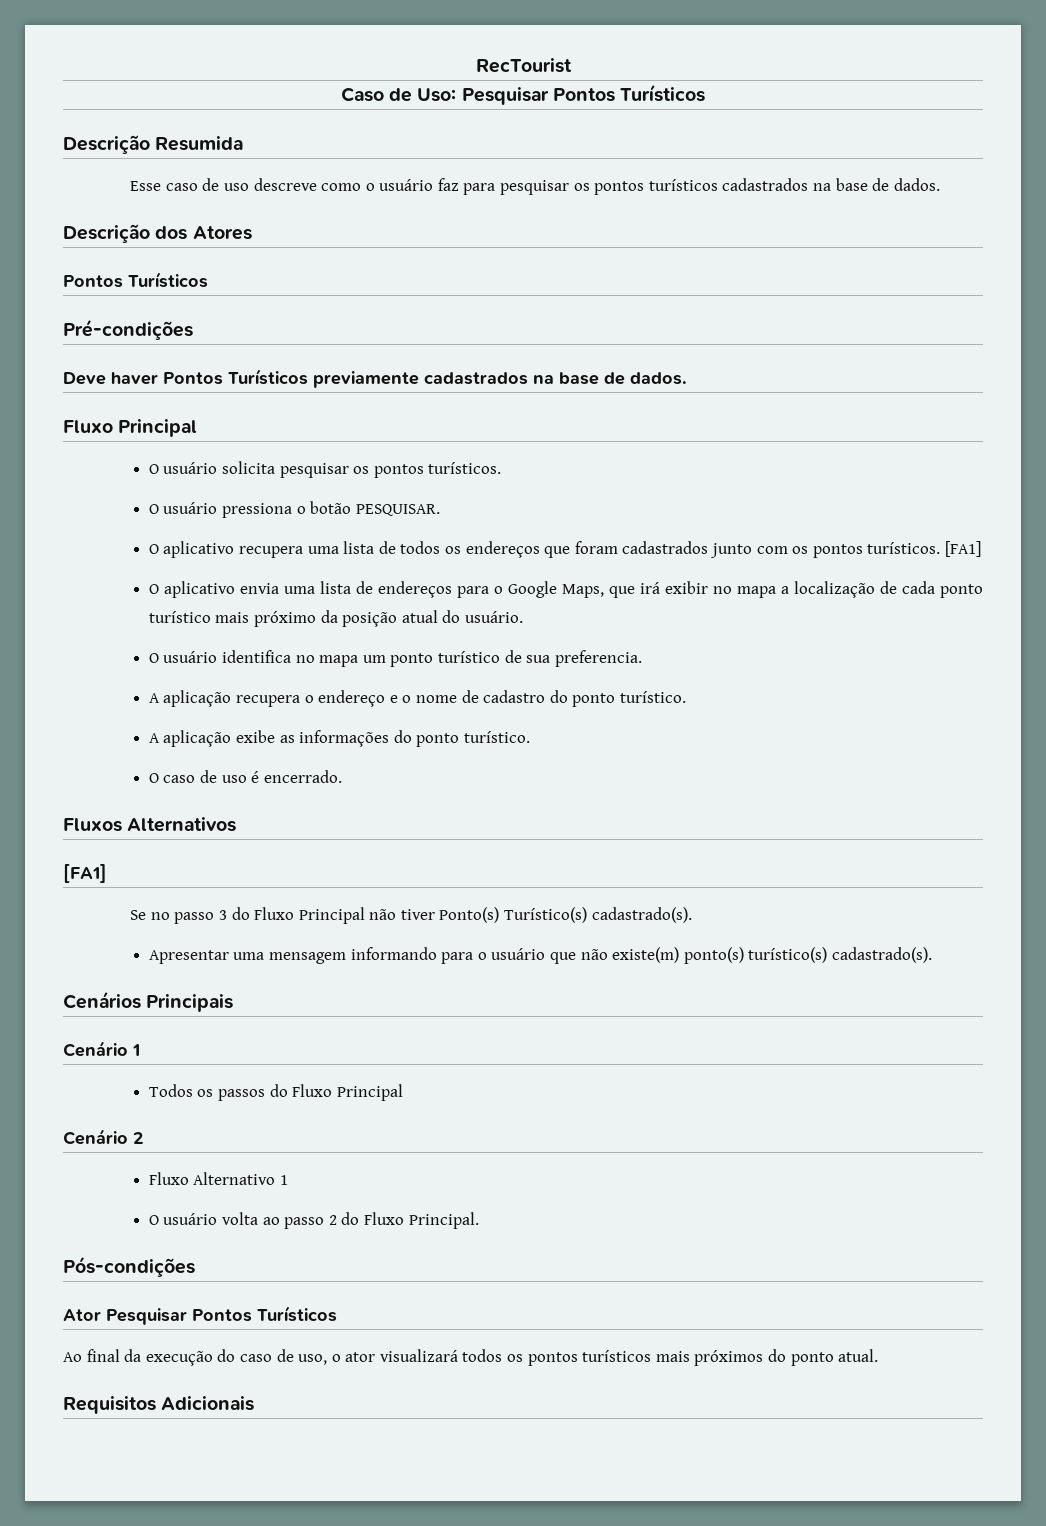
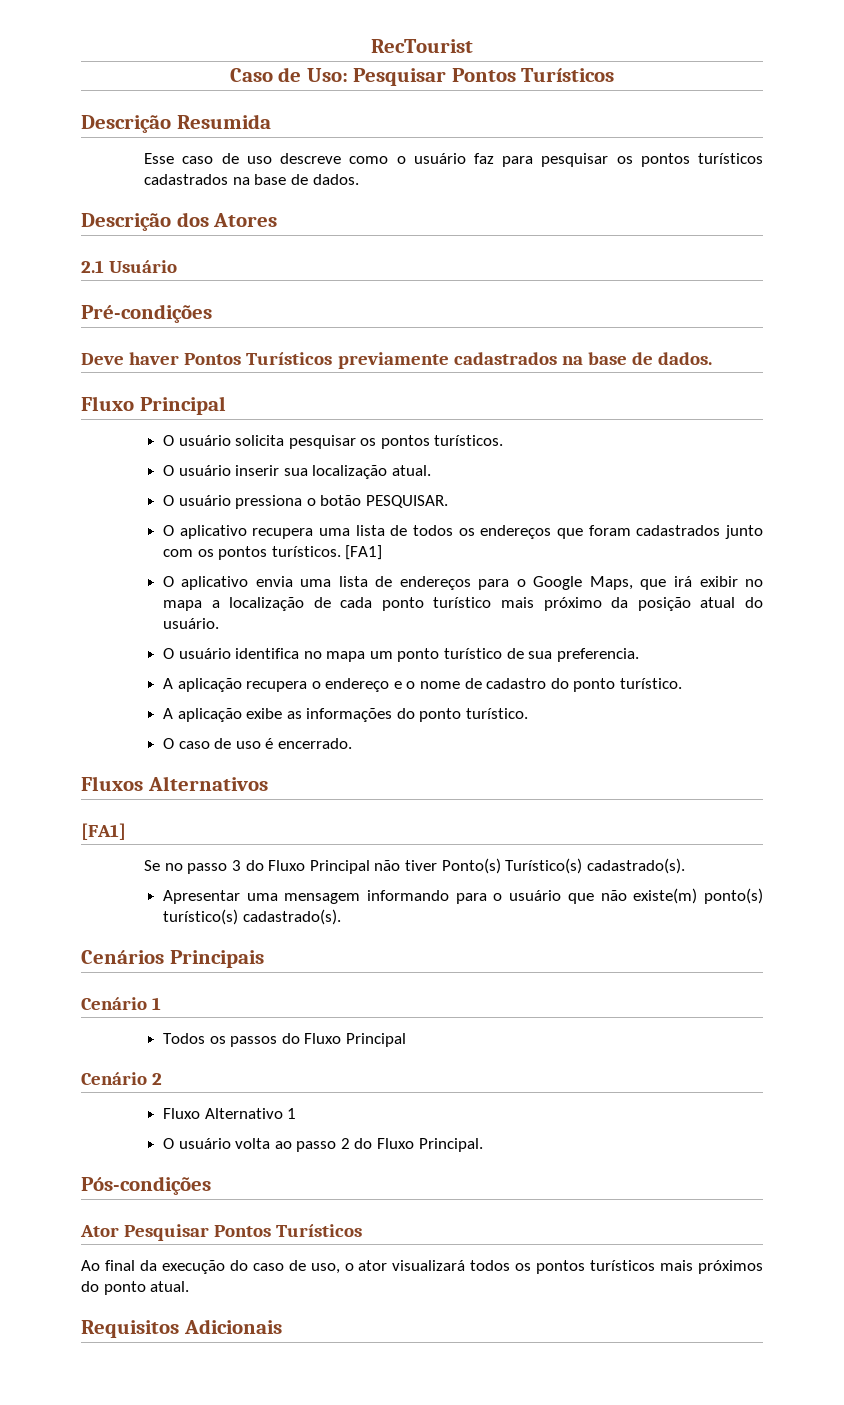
  Descrição dos Atores
- Pontos Turísticos
+ 2.1 Usuário
+ O usuário inserir sua localização atual.

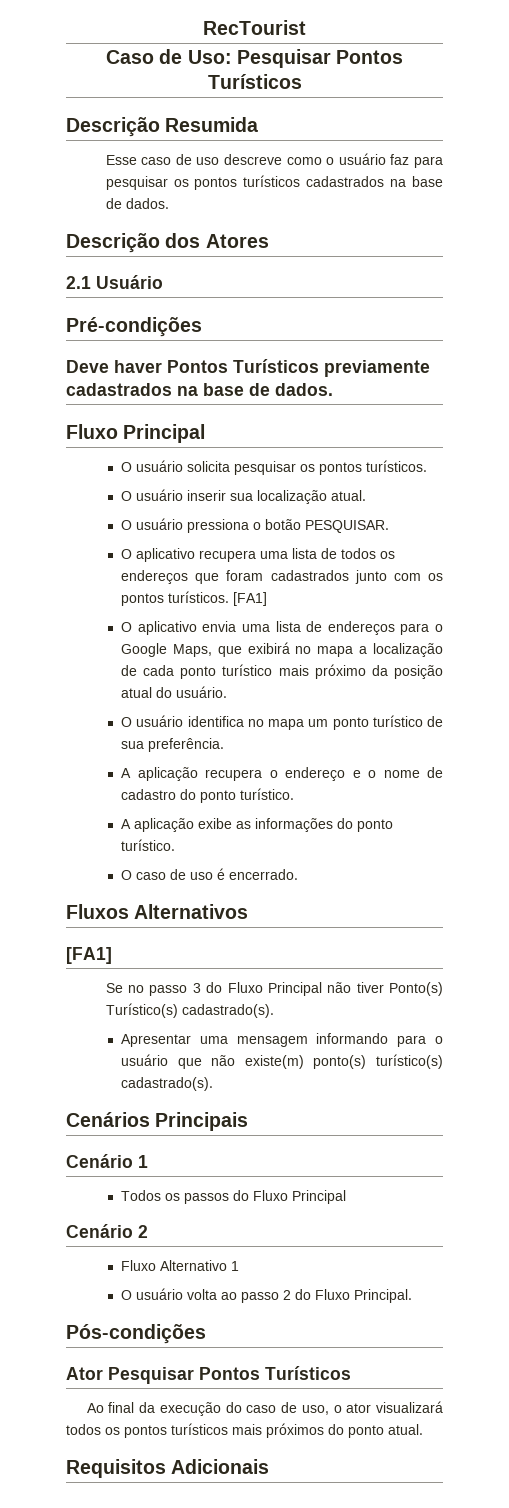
- O aplicativo envia uma lista de endereços para o Google Maps, que irá exibir no mapa a localização de cada ponto turístico mais próximo da posição atual do usuário.
+ O aplicativo envia uma lista de endereços para o Google Maps, que exibirá no mapa a localização de cada ponto turístico mais próximo da posição atual do usuário.
- O usuário identifica no mapa um ponto turístico de sua preferencia.
+ O usuário identifica no mapa um ponto turístico de sua preferência.

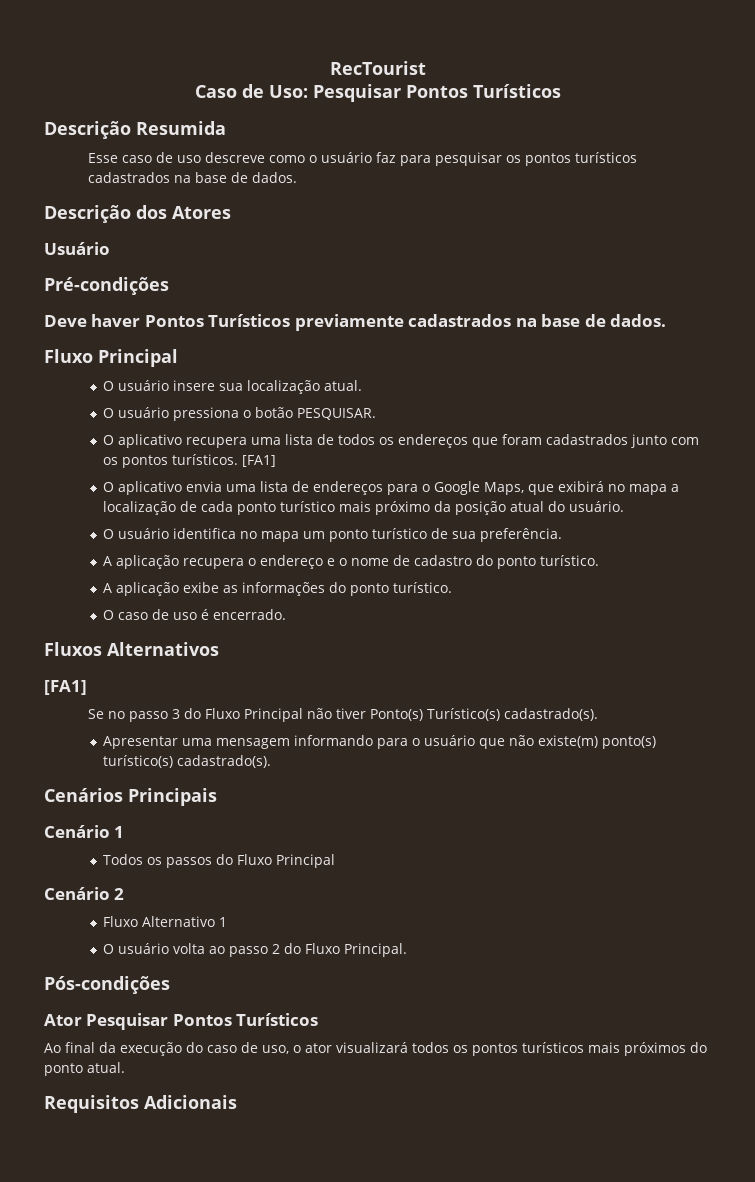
- 2.1 Usuário
+ Usuário
- O usuário solicita pesquisar os pontos turísticos.
- O usuário inserir sua localização atual.
+ O usuário insere sua localização atual.

